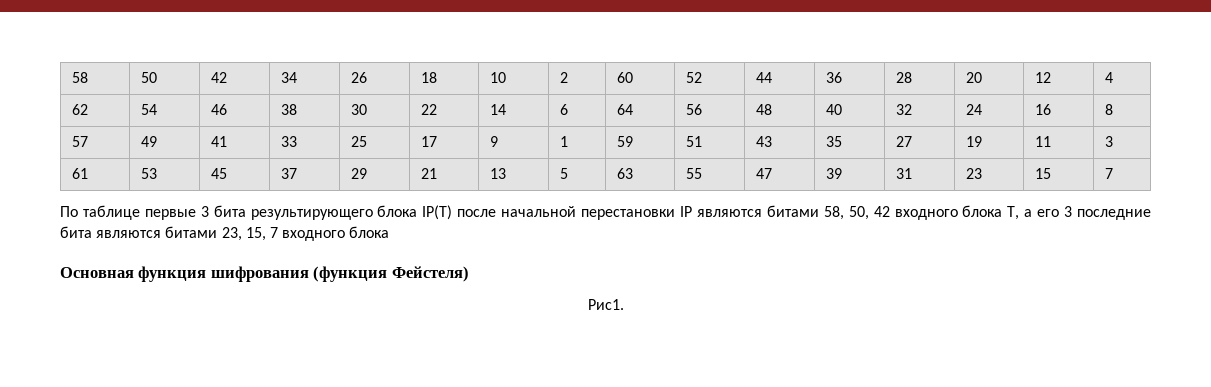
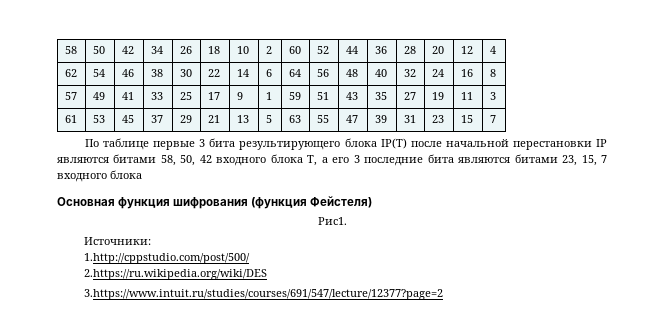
+ Источники:
+ 1.http://cppstudio.com/post/500/
+ 2.https://ru.wikipedia.org/wiki/DES
+ 3.https://www.intuit.ru/studies/courses/691/547/lecture/12377?page=2

